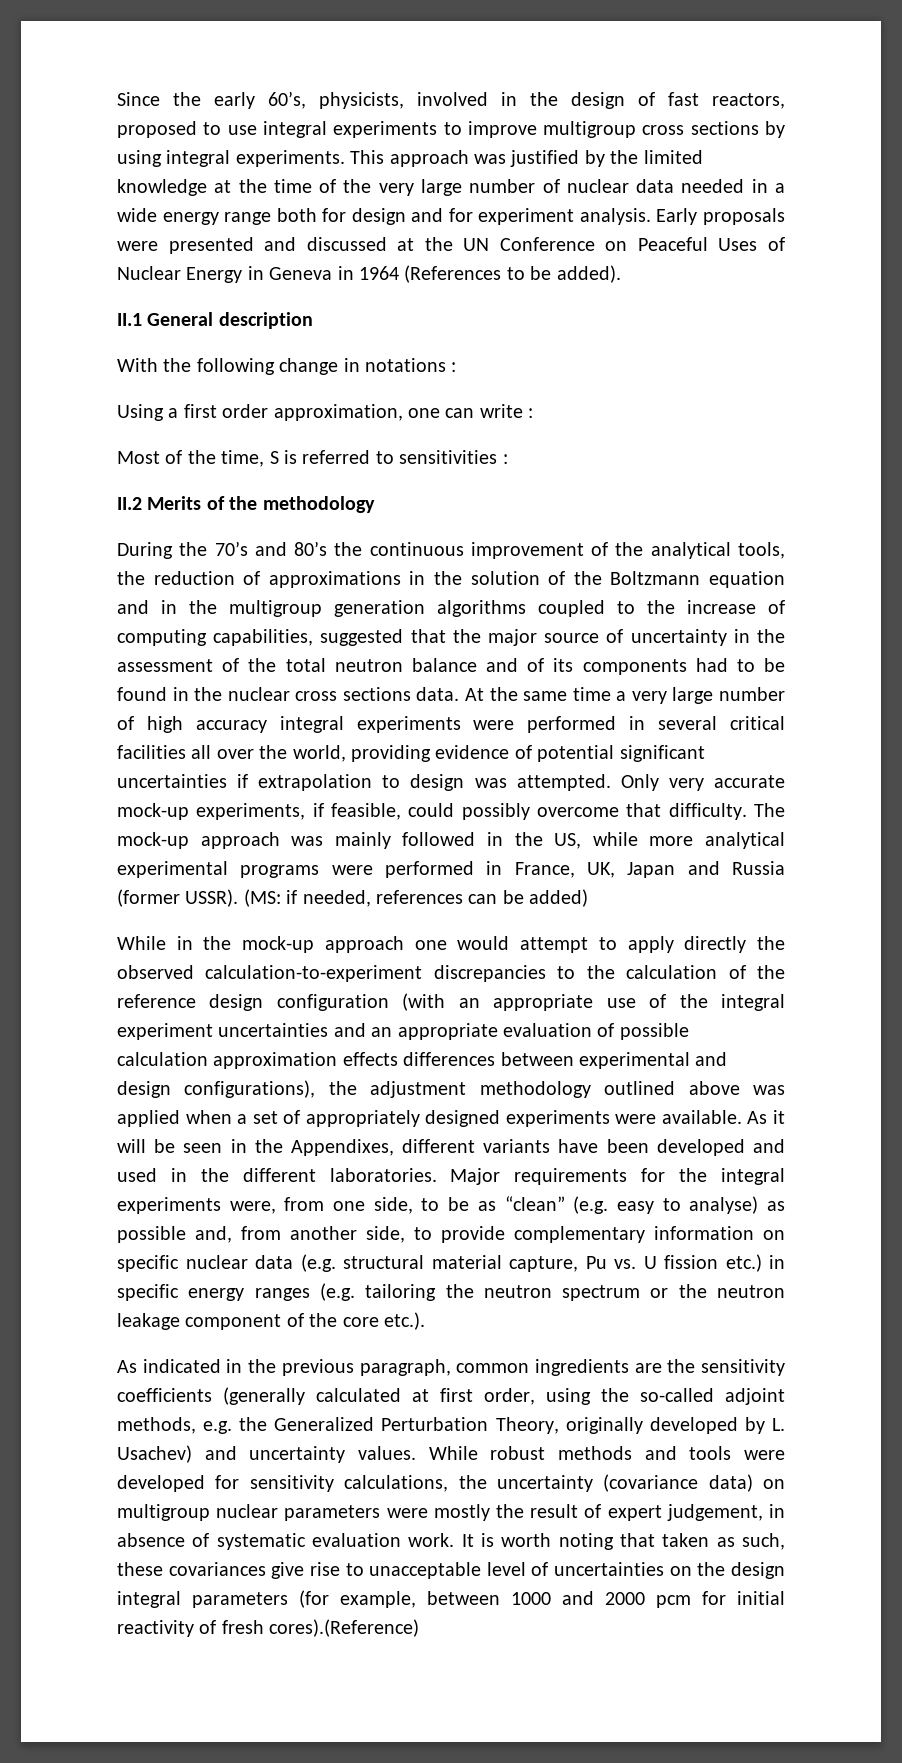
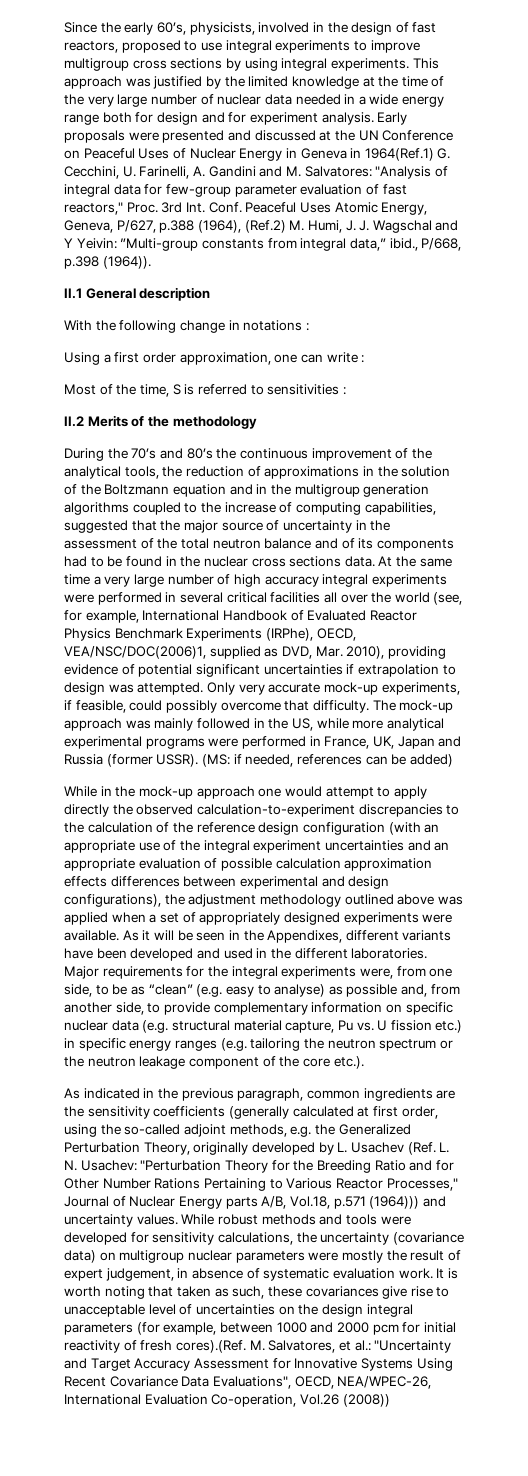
- Early proposals were presented and discussed at the UN Conference on Peaceful Uses of Nuclear Energy in Geneva in 1964 (References to be added).
+ Early proposals were presented and discussed at the UN Conference on Peaceful Uses of Nuclear Energy in Geneva in 1964(Ref.1) G. Cecchini, U. Farinelli, A. Gandini and M. Salvatores: "Analysis of integral data for few-group parameter evaluation of fast reactors," Proc. 3rd Int. Conf. Peaceful Uses Atomic Energy, Geneva, P/627, p.388 (1964), (Ref.2) M. Humi, J. J. Wagschal and Y Yeivin: ”Multi-group constants from integral data,” ibid., P/668, p.398 (1964)).
- At the same time a very large number of high accuracy integral experiments were performed in several critical facilities all over the world, providing evidence of potential significant uncertainties if extrapolation to design was attempted.
+ At the same time a very large number of high accuracy integral experiments were performed in several critical facilities all over the world (see, for example, International Handbook of Evaluated Reactor Physics Benchmark Experiments (IRPhe), OECD, VEA/NSC/DOC(2006)1, supplied as DVD, Mar. 2010), providing evidence of potential significant uncertainties if extrapolation to design was attempted.
- As indicated in the previous paragraph, common ingredients are the sensitivity coefficients (generally calculated at first order, using the so-called adjoint methods, e.g. the Generalized Perturbation Theory, originally developed by L. Usachev) and uncertainty values.
+ As indicated in the previous paragraph, common ingredients are the sensitivity coefficients (generally calculated at first order, using the so-called adjoint methods, e.g. the Generalized Perturbation Theory, originally developed by L. Usachev (Ref. L. N. Usachev: "Perturbation Theory for the Breeding Ratio and for Other Number Rations Pertaining to Various Reactor Processes," Journal of Nuclear Energy parts A/B, Vol.18, p.571 (1964))) and uncertainty values.
- It is worth noting that taken as such, these covariances give rise to unacceptable level of uncertainties on the design integral parameters (for example, between 1000 and 2000 pcm for initial reactivity of fresh cores).(Reference)
+ It is worth noting that taken as such, these covariances give rise to unacceptable level of uncertainties on the design integral parameters (for example, between 1000 and 2000 pcm for initial reactivity of fresh cores).(Ref. M. Salvatores, et al.: "Uncertainty and Target Accuracy Assessment for Innovative Systems Using Recent Covariance Data Evaluations", OECD, NEA/WPEC-26, International Evaluation Co-operation, Vol.26 (2008))

